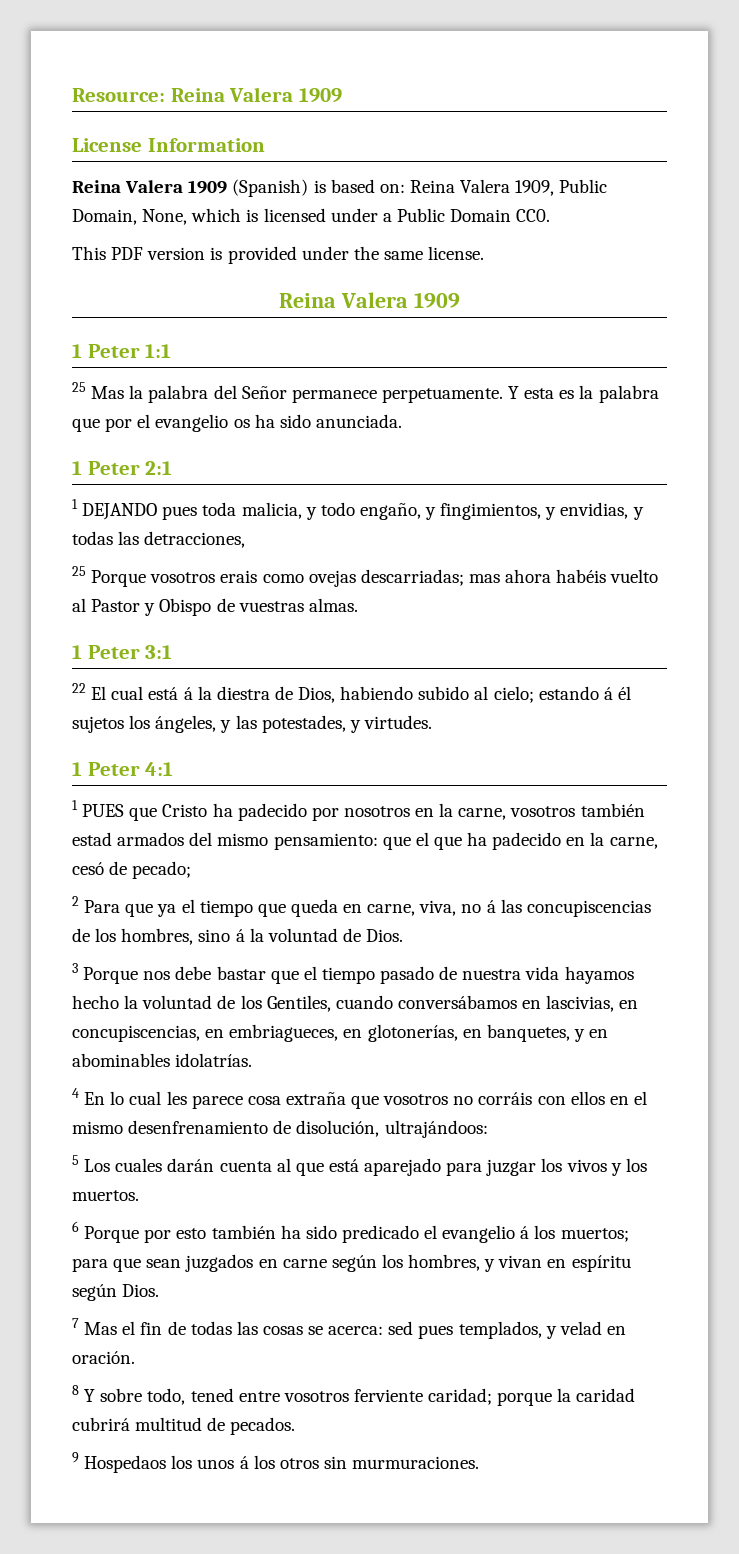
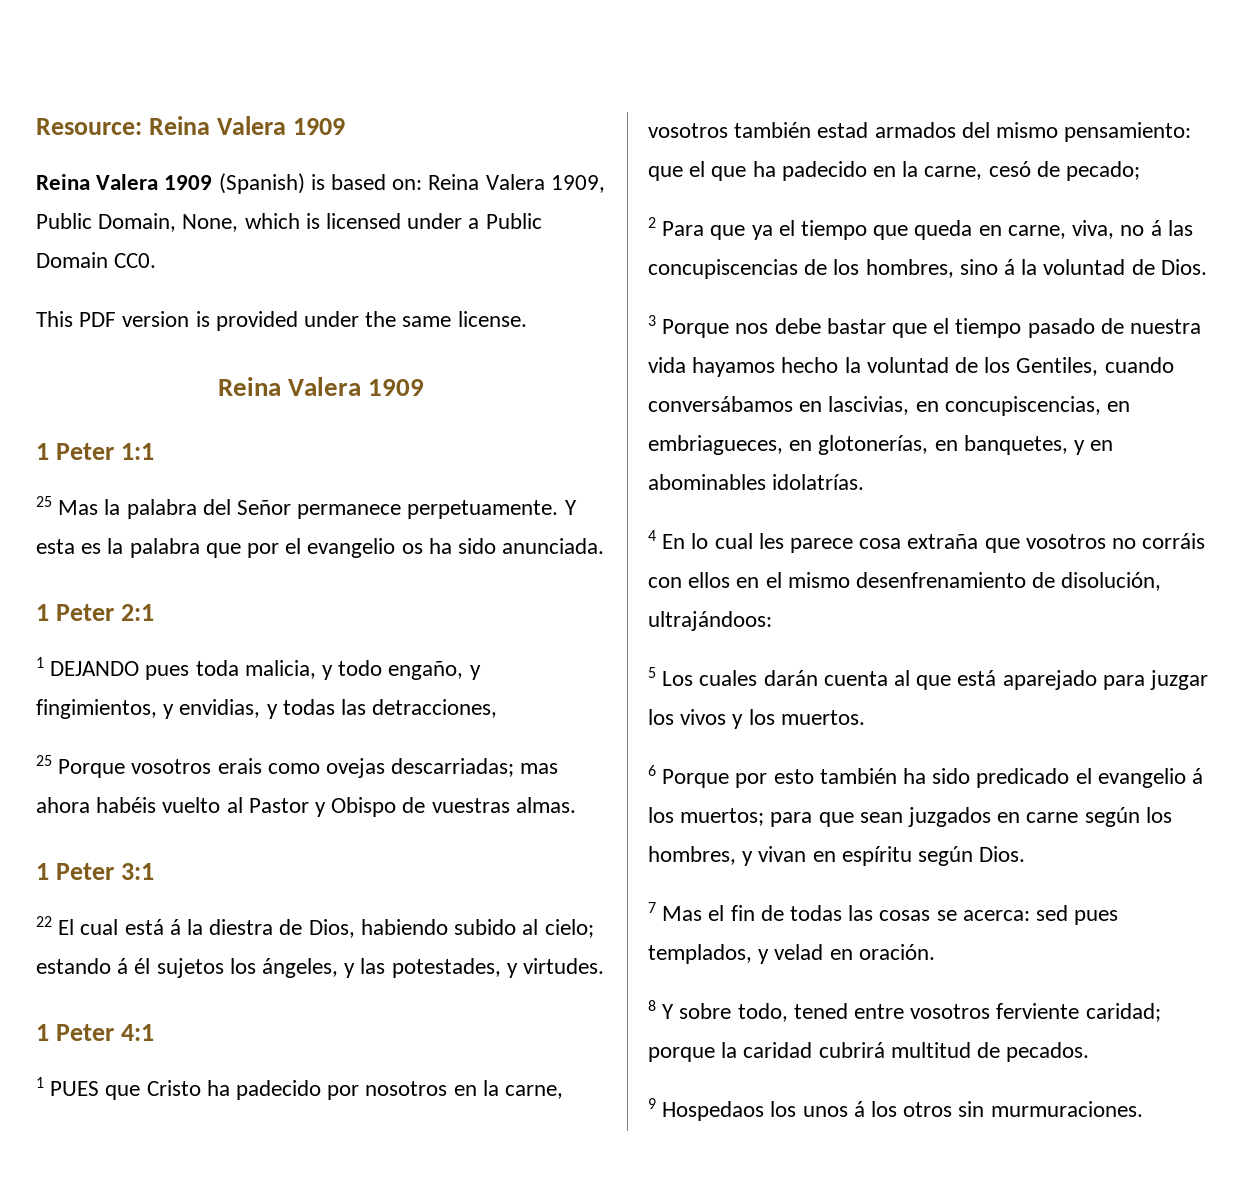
- License Information

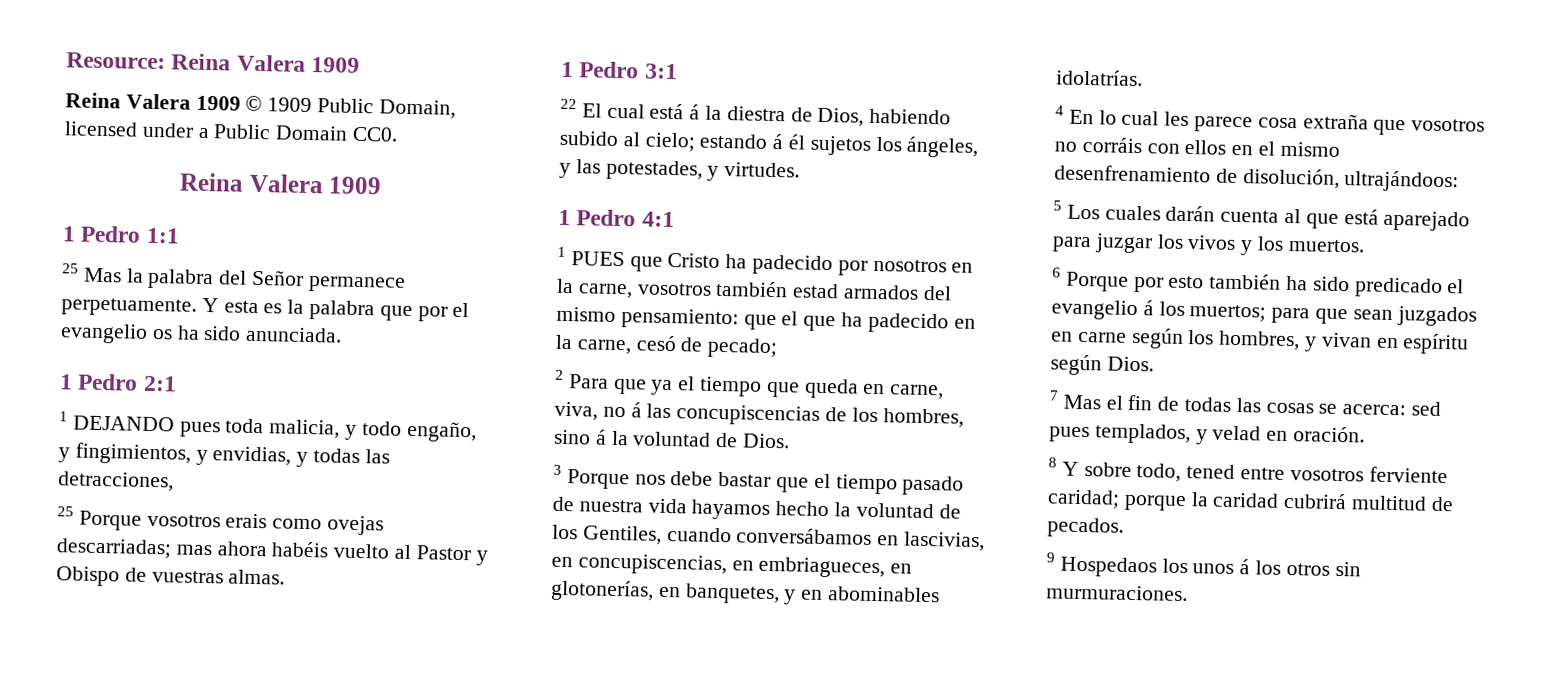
- Reina Valera 1909 (Spanish) is based on: Reina Valera 1909, Public Domain, None, which is licensed under a Public Domain CC0.
+ Reina Valera 1909 © 1909 Public Domain, licensed under a Public Domain CC0.
- This PDF version is provided under the same license.
- 1 Peter 1:1
+ 1 Pedro 1:1
- 1 Peter 2:1
+ 1 Pedro 2:1
- 1 Peter 3:1
+ 1 Pedro 3:1
- 1 Peter 4:1
+ 1 Pedro 4:1

